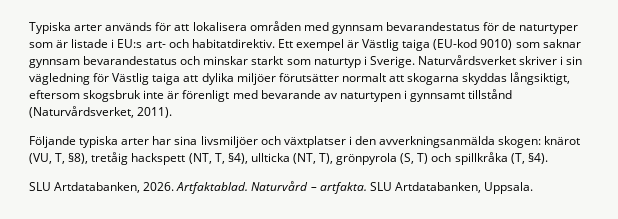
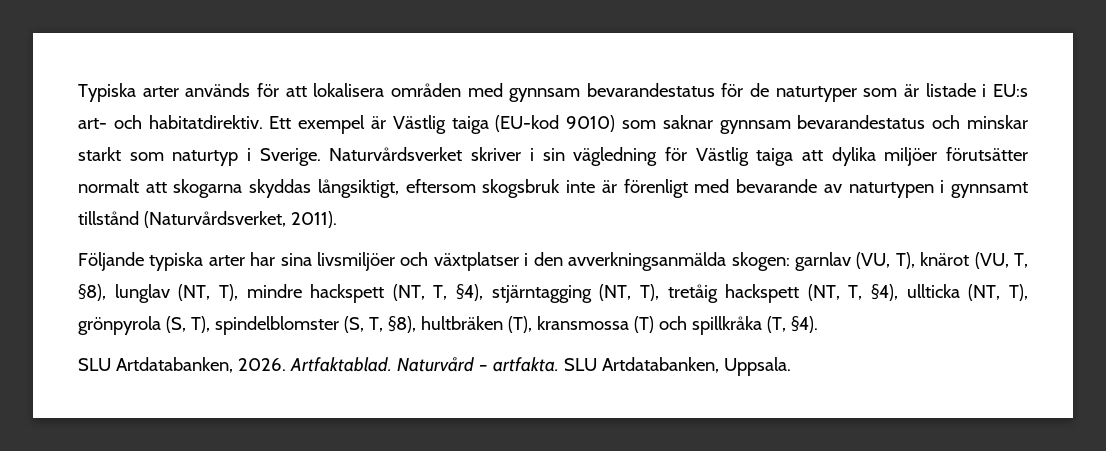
- Följande typiska arter har sina livsmiljöer och växtplatser i den avverkningsanmälda skogen: knärot (VU, T, §8), tretåig hackspett (NT, T, §4), ullticka (NT, T), grönpyrola (S, T) och spillkråka (T, §4).
+ Följande typiska arter har sina livsmiljöer och växtplatser i den avverkningsanmälda skogen: garnlav (VU, T), knärot (VU, T, §8), lunglav (NT, T), mindre hackspett (NT, T, §4), stjärntagging (NT, T), tretåig hackspett (NT, T, §4), ullticka (NT, T), grönpyrola (S, T), spindelblomster (S, T, §8), hultbräken (T), kransmossa (T) och spillkråka (T, §4).

